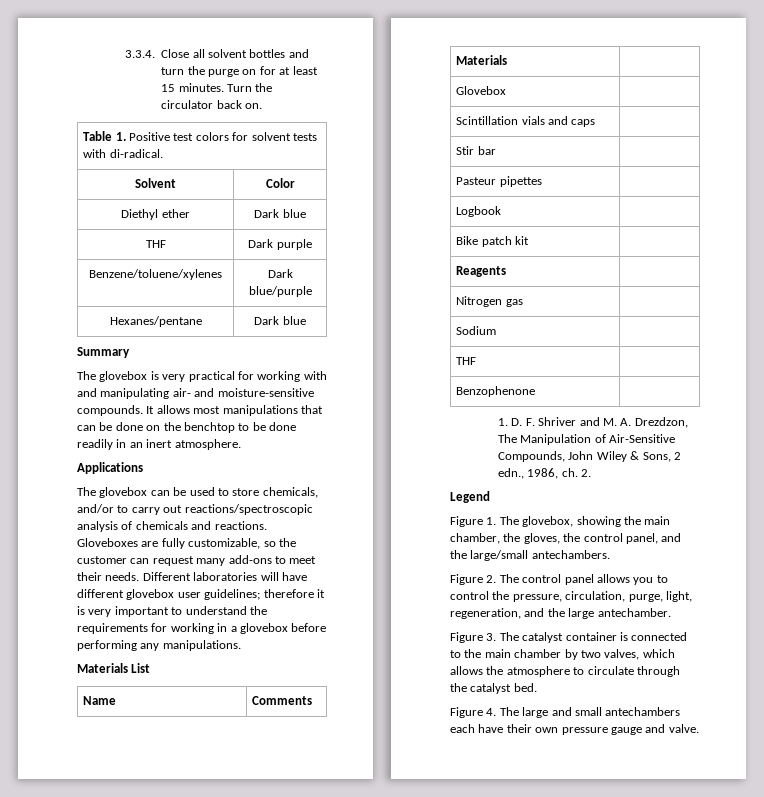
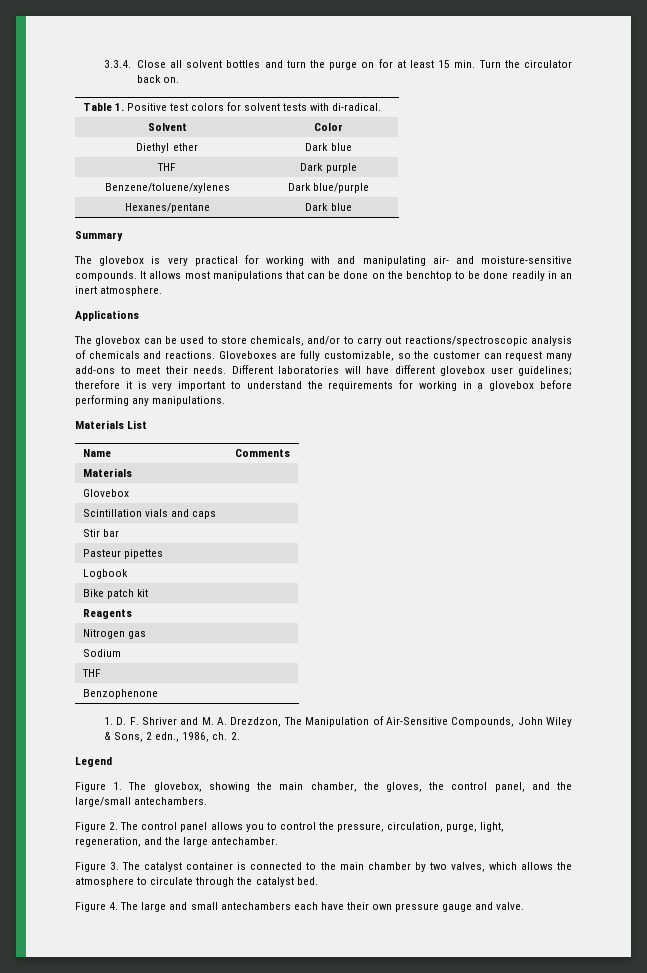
- 3.3.4. Close all solvent bottles and turn the purge on for at least 15 minutes. Turn the circulator back on.
+ 3.3.4. Close all solvent bottles and turn the purge on for at least 15 min. Turn the circulator back on.

